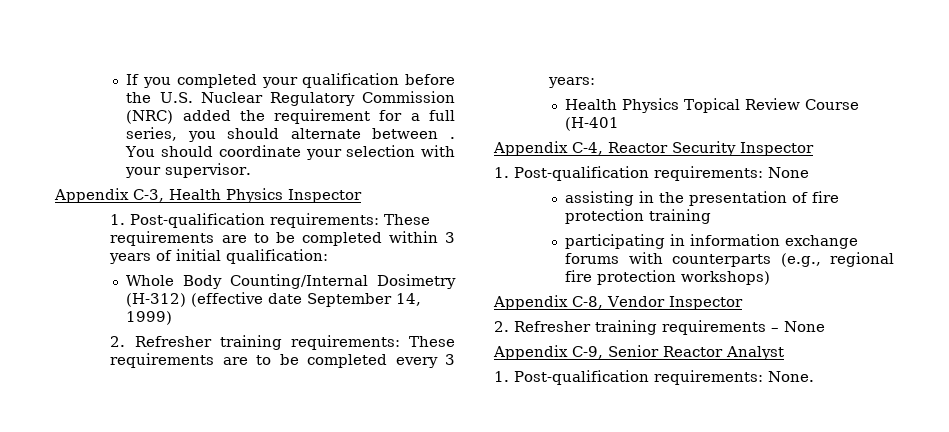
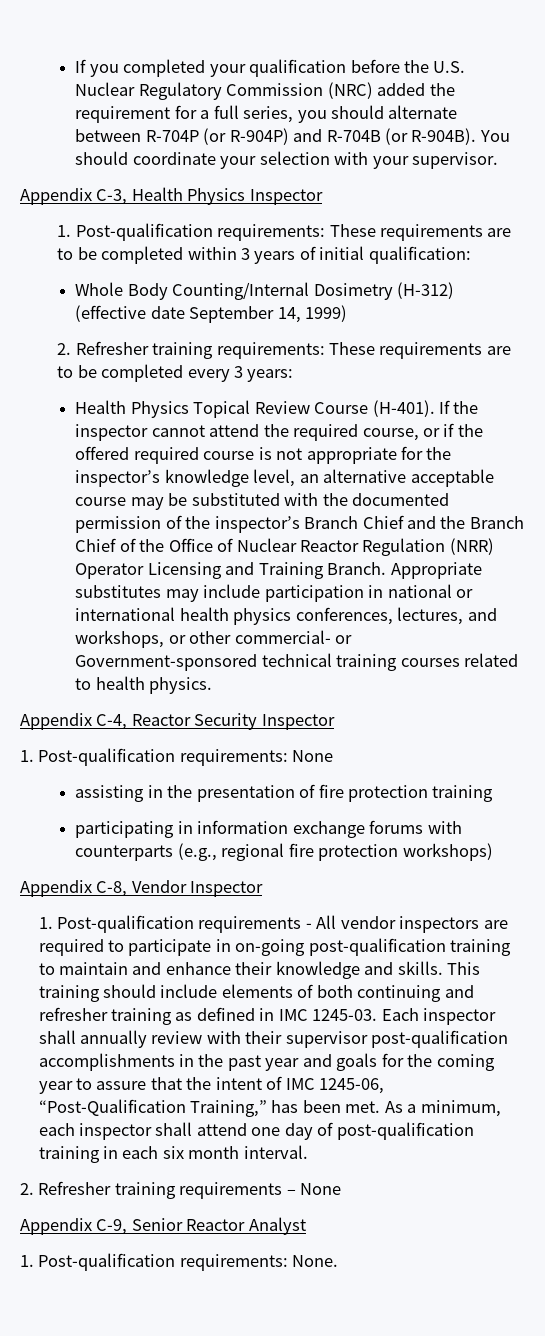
- If you completed your qualification before the U.S. Nuclear Regulatory Commission (NRC) added the requirement for a full series, you should alternate between .
+ If you completed your qualification before the U.S. Nuclear Regulatory Commission (NRC) added the requirement for a full series, you should alternate between R-704P (or R-904P) and R-704B (or R-904B).
- Health Physics Topical Review Course (H-401
+ Health Physics Topical Review Course (H-401). If the inspector cannot attend the required course, or if the offered required course is not appropriate for the inspector’s knowledge level, an alternative acceptable course may be substituted with the documented permission of the inspector’s Branch Chief and the Branch Chief of the Office of Nuclear Reactor Regulation (NRR) Operator Licensing and Training Branch. Appropriate substitutes may include participation in national or international health physics conferences, lectures, and workshops, or other commercial- or Government-sponsored technical training courses related to health physics.
+ 1. Post-qualification requirements - All vendor inspectors are required to participate in on-going post-qualification training to maintain and enhance their knowledge and skills. This training should include elements of both continuing and refresher training as defined in IMC 1245-03. Each inspector shall annually review with their supervisor post-qualification accomplishments in the past year and goals for the coming year to assure that the intent of IMC 1245-06, “Post-Qualification Training,” has been met. As a minimum, each inspector shall attend one day of post-qualification training in each six month interval.

